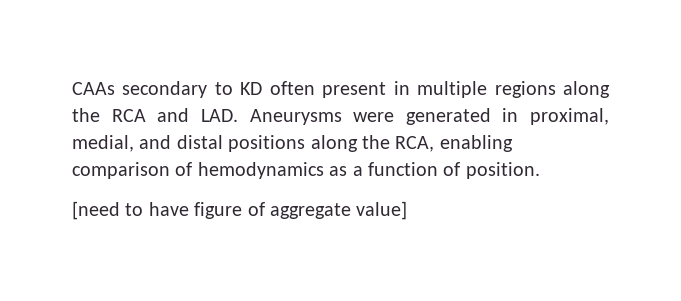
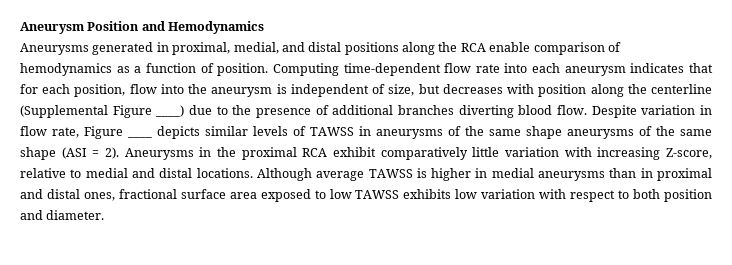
- CAAs secondary to KD often present in multiple regions along the RCA and LAD. Aneurysms were generated in proximal, medial, and distal positions along the RCA, enabling comparison of hemodynamics as a function of position.
- [need to have figure of aggregate value]
+ Aneurysm Position and Hemodynamics
+ Aneurysms generated in proximal, medial, and distal positions along the RCA enable comparison of hemodynamics as a function of position. Computing time-dependent flow rate into each aneurysm indicates that for each position, flow into the aneurysm is independent of size, but decreases with position along the centerline (Supplemental Figure ____) due to the presence of additional branches diverting blood flow. Despite variation in flow rate, Figure ____ depicts similar levels of TAWSS in aneurysms of the same shape aneurysms of the same shape (ASI = 2). Aneurysms in the proximal RCA exhibit comparatively little variation with increasing Z-score, relative to medial and distal locations. Although average TAWSS is higher in medial aneurysms than in proximal and distal ones, fractional surface area exposed to low TAWSS exhibits low variation with respect to both position and diameter.

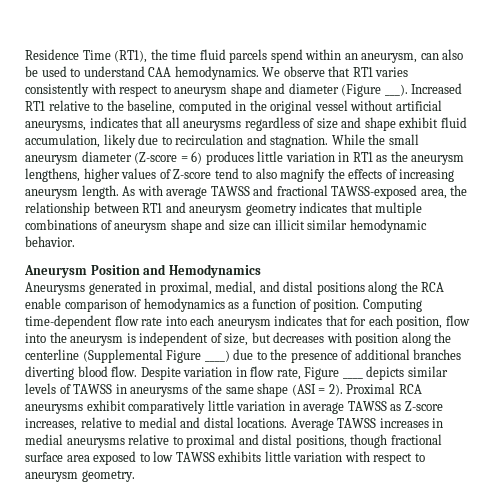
+ Residence Time (RT1), the time fluid parcels spend within an aneurysm, can also be used to understand CAA hemodynamics. We observe that RT1 varies consistently with respect to aneurysm shape and diameter (Figure ___). Increased RT1 relative to the baseline, computed in the original vessel without artificial aneurysms, indicates that all aneurysms regardless of size and shape exhibit fluid accumulation, likely due to recirculation and stagnation. While the small aneurysm diameter (Z-score = 6) produces little variation in RT1 as the aneurysm lengthens, higher values of Z-score tend to also magnify the effects of increasing aneurysm length. As with average TAWSS and fractional TAWSS-exposed area, the relationship between RT1 and aneurysm geometry indicates that multiple combinations of aneurysm shape and size can illicit similar hemodynamic behavior.
- Despite variation in flow rate, Figure ____ depicts similar levels of TAWSS in aneurysms of the same shape aneurysms of the same shape (ASI = 2). Aneurysms in the proximal RCA exhibit comparatively little variation with increasing Z-score, relative to medial and distal locations.
+ Despite variation in flow rate, Figure ____ depicts similar levels of TAWSS in aneurysms of the same shape (ASI = 2). Proximal RCA aneurysms exhibit comparatively little variation in average TAWSS as Z-score increases, relative to medial and distal locations.
- Although average TAWSS is higher in medial aneurysms than in proximal and distal ones, fractional surface area exposed to low TAWSS exhibits low variation with respect to both position and diameter.
+ Average TAWSS increases in medial aneurysms relative to proximal and distal positions, though fractional surface area exposed to low TAWSS exhibits little variation with respect to aneurysm geometry.

